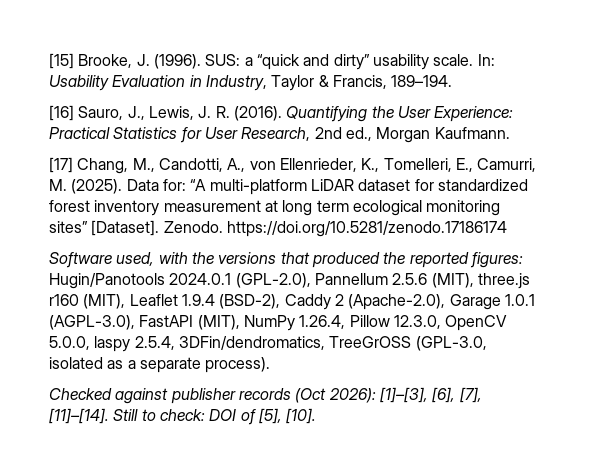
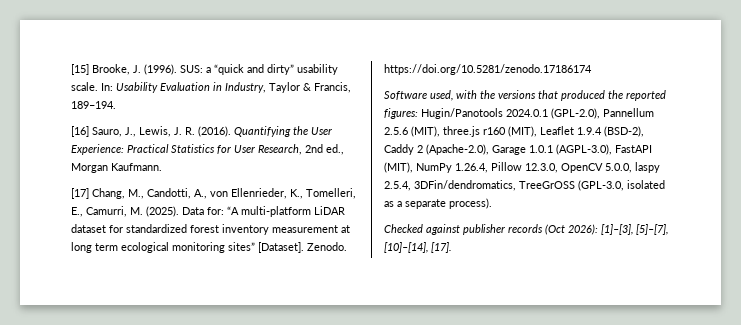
- Checked against publisher records (Oct 2026): [1]–[3], [6], [7], [11]–[14]. Still to check: DOI of [5], [10].
+ Checked against publisher records (Oct 2026): [1]–[3], [5]–[7], [10]–[14], [17].

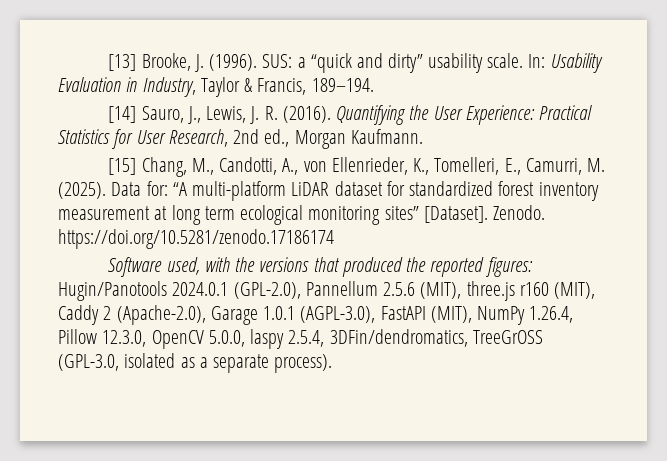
- [15] Brooke, J. (1996).
+ [13] Brooke, J. (1996).
- [16] Sauro, J., Lewis, J. R. (2016).
+ [14] Sauro, J., Lewis, J. R. (2016).
- [17] Chang, M., Candotti, A., von Ellenrieder, K., Tomelleri, E., Camurri, M. (2025).
+ [15] Chang, M., Candotti, A., von Ellenrieder, K., Tomelleri, E., Camurri, M. (2025).
- Software used, with the versions that produced the reported figures: Hugin/Panotools 2024.0.1 (GPL-2.0), Pannellum 2.5.6 (MIT), three.js r160 (MIT), Leaflet 1.9.4 (BSD-2), Caddy 2 (Apache-2.0), Garage 1.0.1 (AGPL-3.0), FastAPI (MIT), NumPy 1.26.4, Pillow 12.3.0, OpenCV 5.0.0, laspy 2.5.4, 3DFin/dendromatics, TreeGrOSS (GPL-3.0, isolated as a separate process).
+ Software used, with the versions that produced the reported figures: Hugin/Panotools 2024.0.1 (GPL-2.0), Pannellum 2.5.6 (MIT), three.js r160 (MIT), Caddy 2 (Apache-2.0), Garage 1.0.1 (AGPL-3.0), FastAPI (MIT), NumPy 1.26.4, Pillow 12.3.0, OpenCV 5.0.0, laspy 2.5.4, 3DFin/dendromatics, TreeGrOSS (GPL-3.0, isolated as a separate process).
- Checked against publisher records (Oct 2026): [1]–[3], [5]–[7], [10]–[14], [17].

